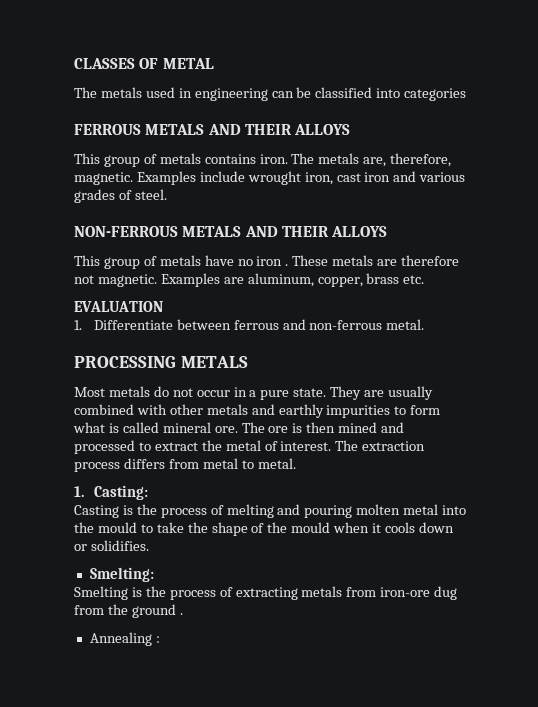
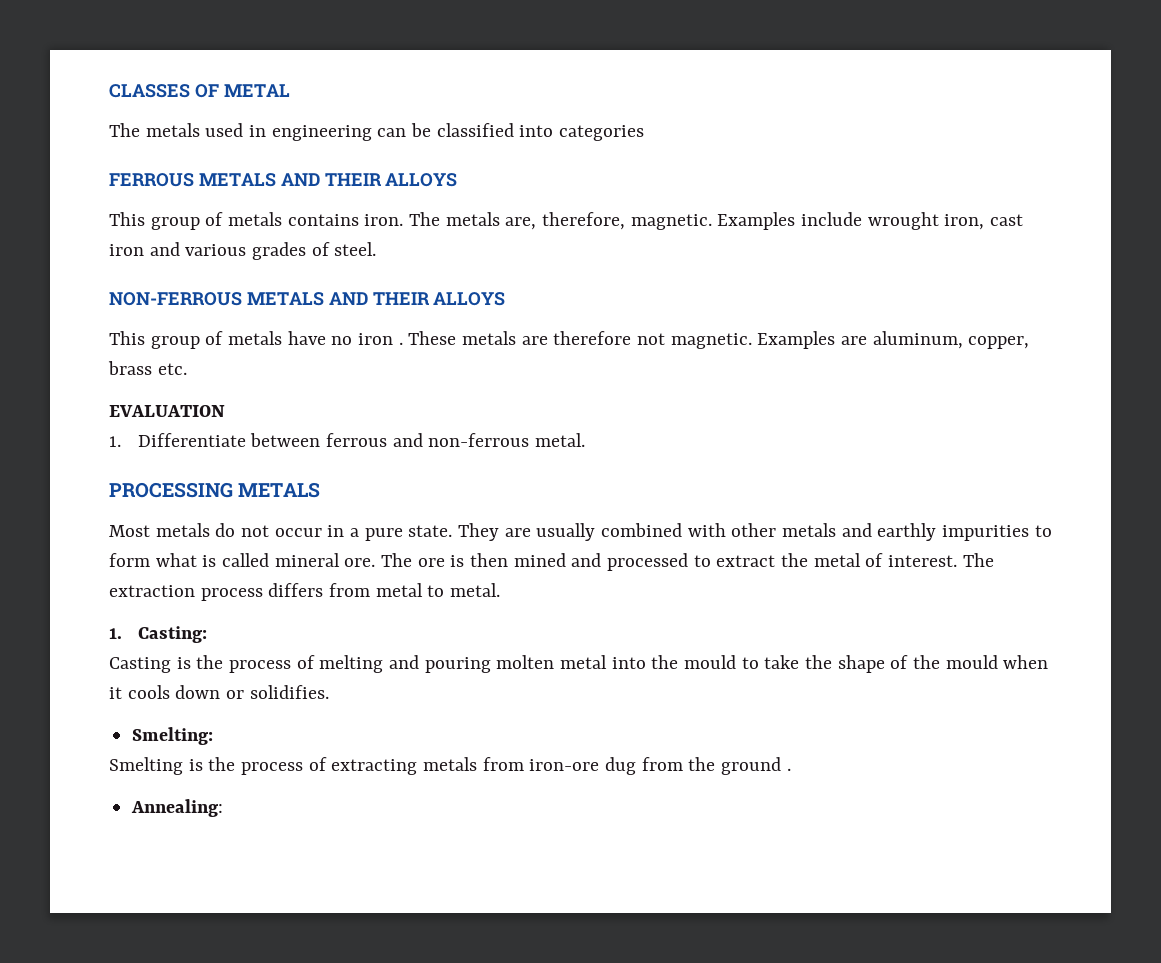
- Annealing :
+ Annealing:

